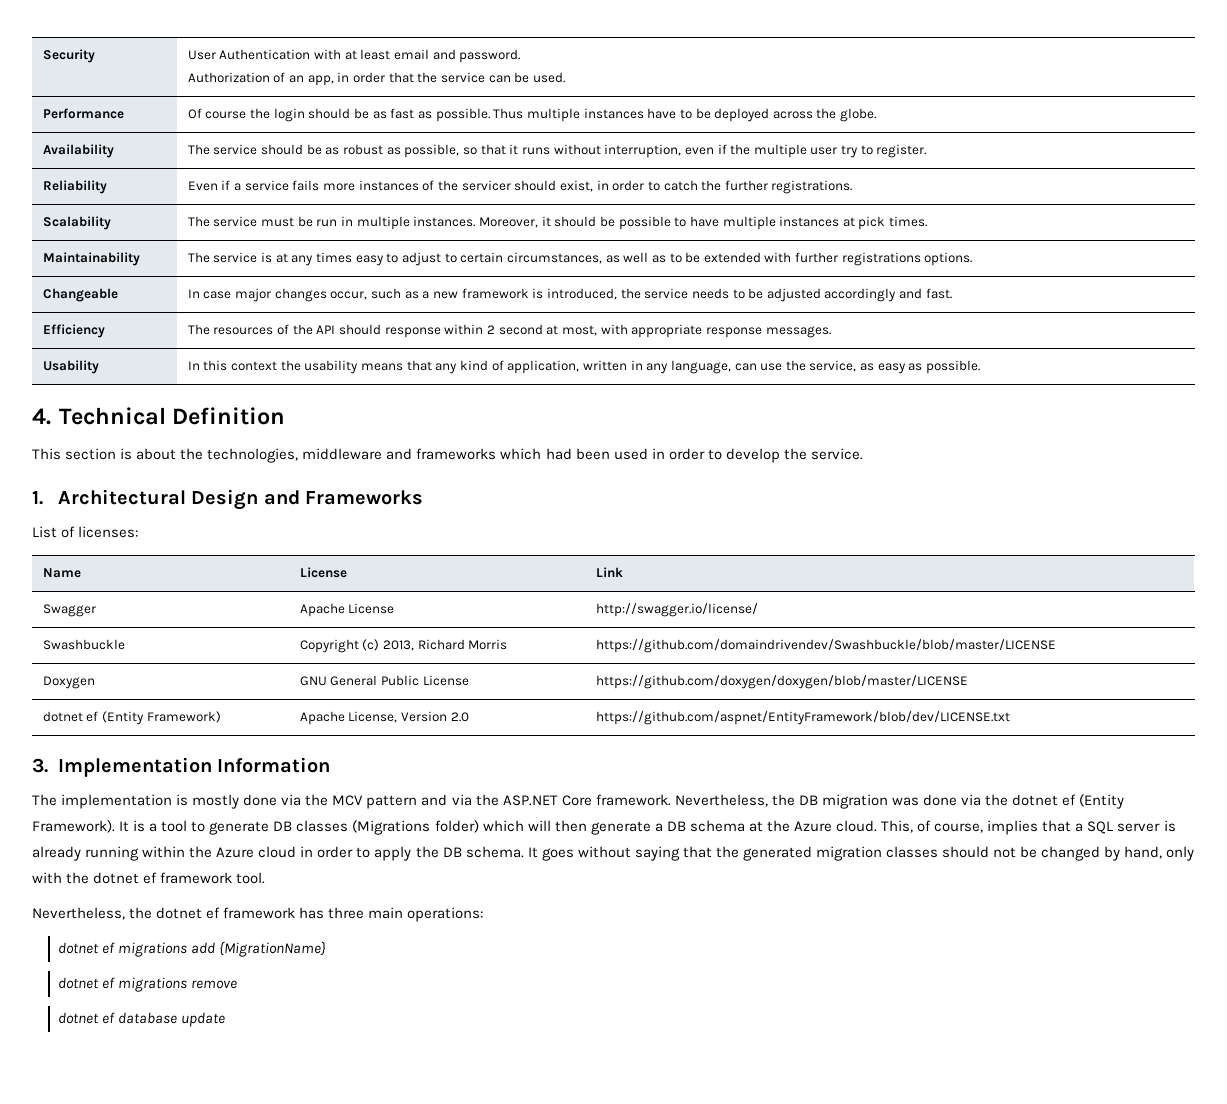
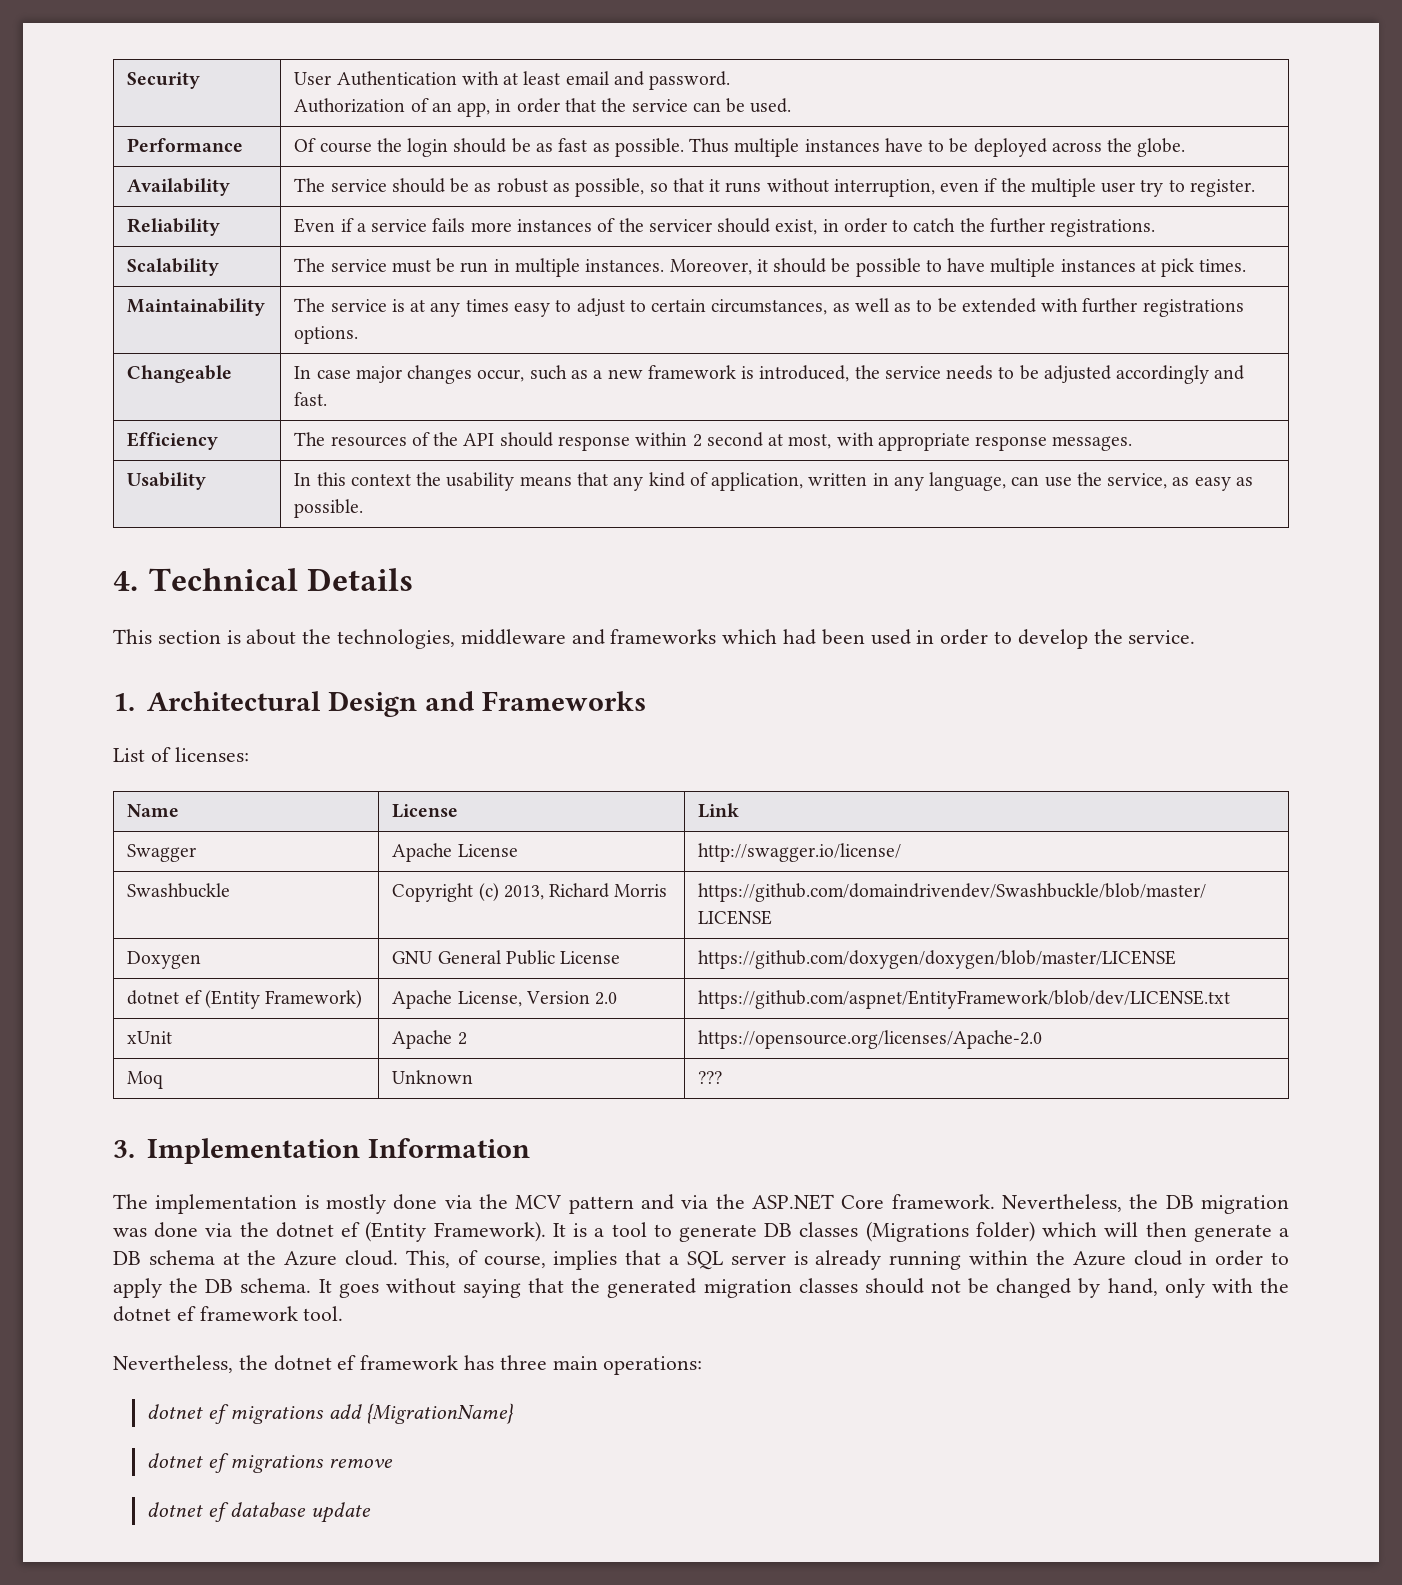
- 4. Technical Definition
+ 4. Technical Details
+ xUnit | Apache 2 | https://opensource.org/licenses/Apache-2.0
+ Moq | Unknown | ???

